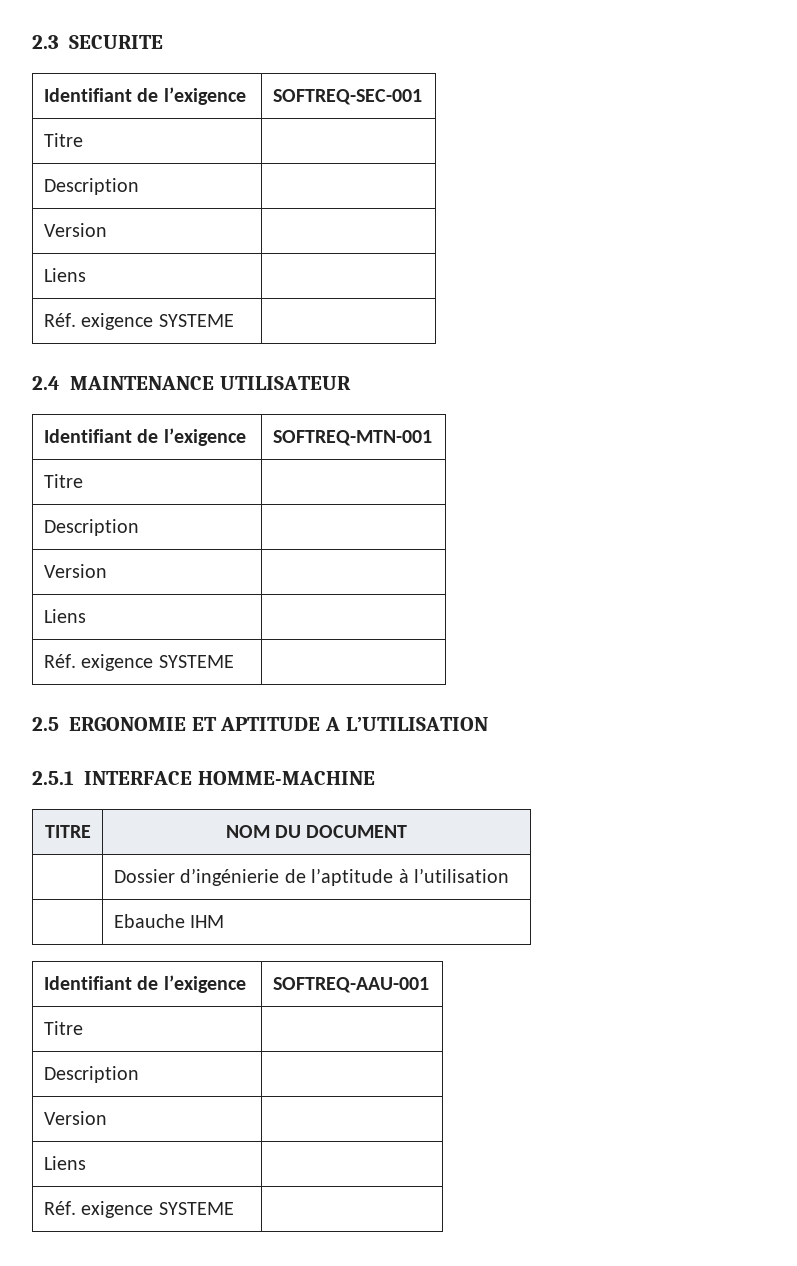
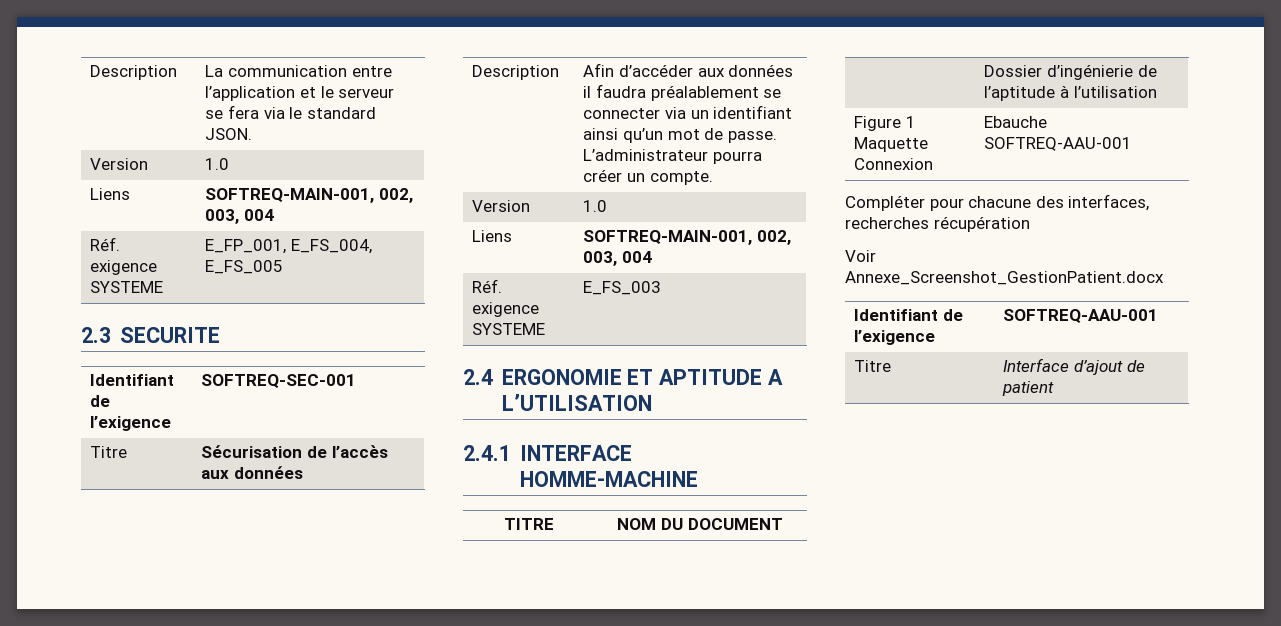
+ Description | La communication entre l’application et le serveur se fera via le standard JSON.
+ Version | 1.0
+ Liens | SOFTREQ-MAIN-001, 002, 003, 004
+ Réf. exigence SYSTEME | E_FP_001, E_FS_004, E_FS_005
  Identifiant de l’exigence | SOFTREQ-SEC-001
- Titre |
- Description |
- Version |
- Liens |
- Réf. exigence SYSTEME |
- 2.4 MAINTENANCE UTILISATEUR
- Identifiant de l’exigence | SOFTREQ-MTN-001
- Titre |
- Description |
- Version |
- Liens |
- Réf. exigence SYSTEME |
- 2.5 ERGONOMIE ET APTITUDE A L’UTILISATION
+ Titre | Sécurisation de l’accès aux données
+ Description | Afin d’accéder aux données il faudra préalablement se connecter via un identifiant ainsi qu’un mot de passe. L’administrateur pourra créer un compte.
+ Version | 1.0
+ Liens | SOFTREQ-MAIN-001, 002, 003, 004
+ Réf. exigence SYSTEME | E_FS_003
+ 2.4 ERGONOMIE ET APTITUDE A L’UTILISATION
- 2.5.1 INTERFACE HOMME-MACHINE
+ 2.4.1 INTERFACE HOMME-MACHINE
- | Ebauche IHM
+ Figure 1 Maquette Connexion | Ebauche SOFTREQ-AAU-001
+ Compléter pour chacune des interfaces, recherches récupération
+ Voir Annexe_Screenshot_GestionPatient.docx
  Identifiant de l’exigence | SOFTREQ-AAU-001
- Titre |
- Description |
- Version |
- Liens |
- Réf. exigence SYSTEME |
+ Titre | Interface d’ajout de patient

